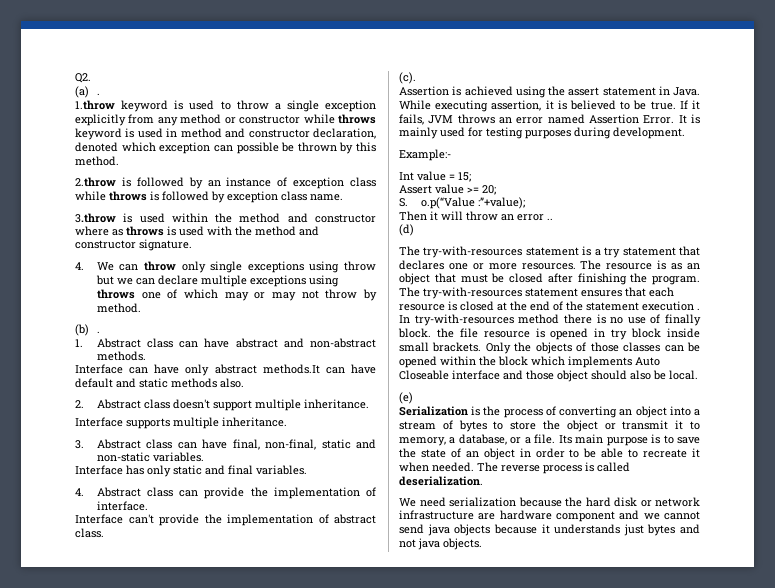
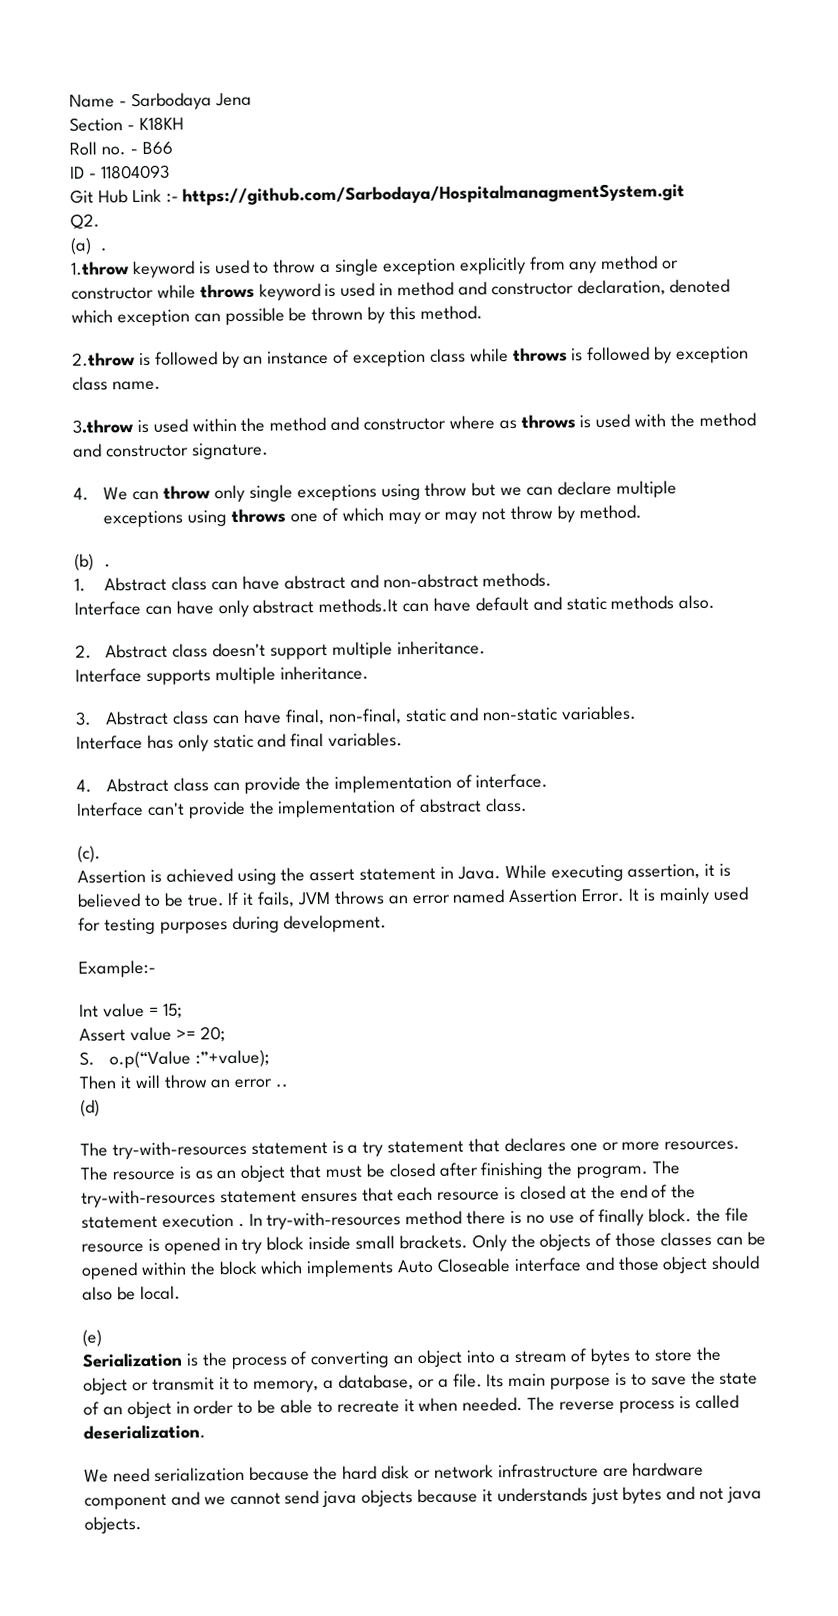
+ Name - Sarbodaya Jena
+ Section - K18KH
+ Roll no. - B66
+ ID - 11804093
+ Git Hub Link :- https://github.com/Sarbodaya/HospitalmanagmentSystem.git

